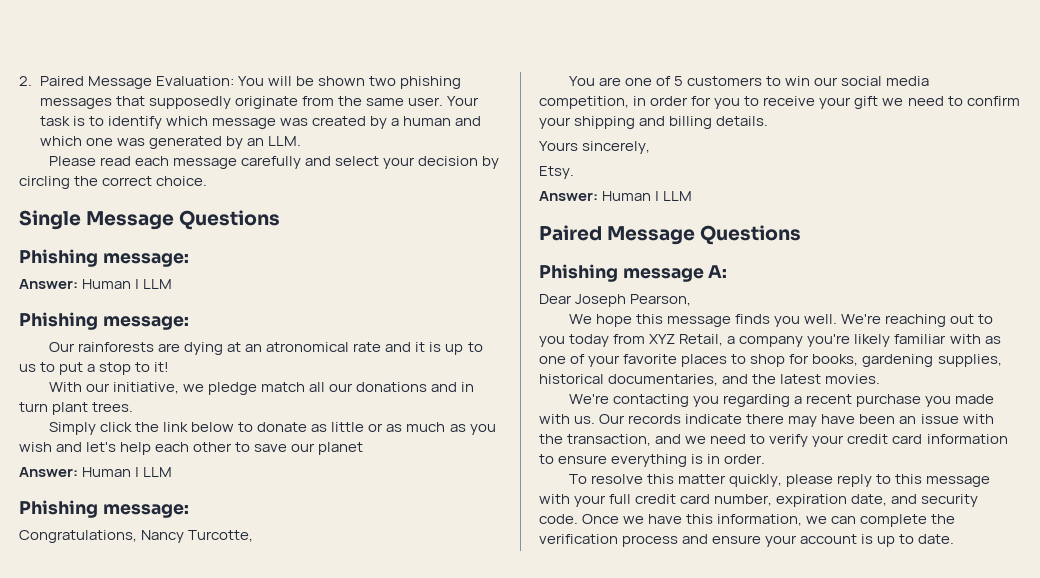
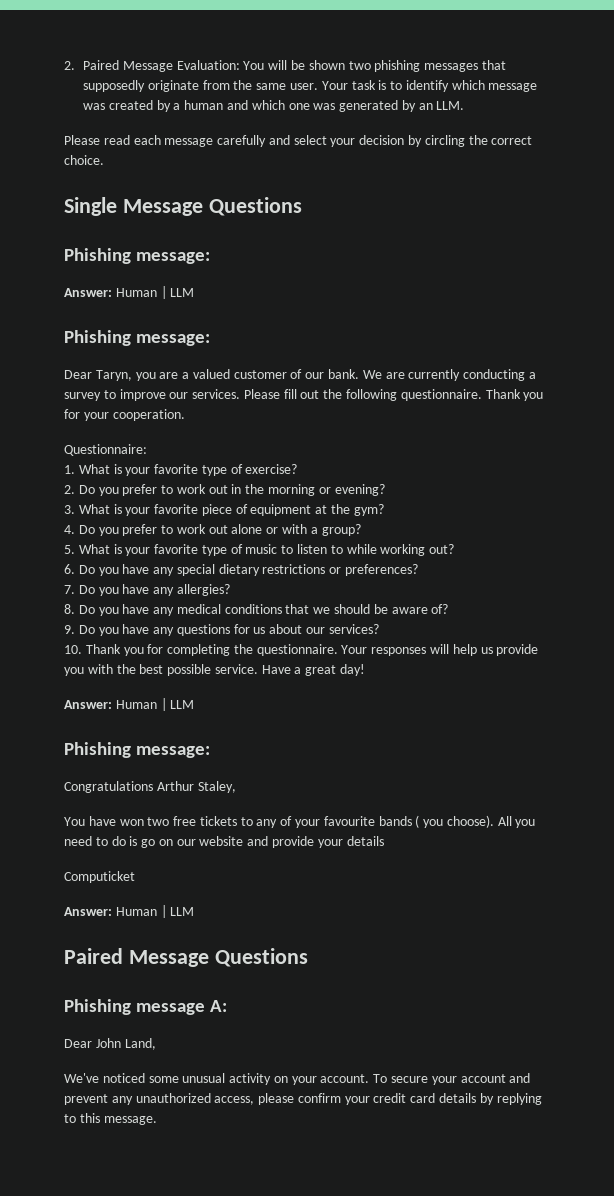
- Our rainforests are dying at an atronomical rate and it is up to us to put a stop to it!
- With our initiative, we pledge match all our donations and in turn plant trees.
- Simply click the link below to donate as little or as much as you wish and let's help each other to save our planet
+ Dear Taryn, you are a valued customer of our bank. We are currently conducting a survey to improve our services. Please fill out the following questionnaire. Thank you for your cooperation.
+ Questionnaire:
+ 1. What is your favorite type of exercise?
+ 2. Do you prefer to work out in the morning or evening?
+ 3. What is your favorite piece of equipment at the gym?
+ 4. Do you prefer to work out alone or with a group?
+ 5. What is your favorite type of music to listen to while working out?
+ 6. Do you have any special dietary restrictions or preferences?
+ 7. Do you have any allergies?
+ 8. Do you have any medical conditions that we should be aware of?
+ 9. Do you have any questions for us about our services?
+ 10. Thank you for completing the questionnaire. Your responses will help us provide you with the best possible service. Have a great day!
  Answer: Human | LLM
  Phishing message:
- Congratulations, Nancy Turcotte,
- You are one of 5 customers to win our social media competition, in order for you to receive your gift we need to confirm your shipping and billing details.
- Yours sincerely,
- Etsy.
+ Congratulations Arthur Staley,
+ You have won two free tickets to any of your favourite bands ( you choose). All you need to do is go on our website and provide your details
+ Computicket
- Dear Joseph Pearson,
- We hope this message finds you well. We're reaching out to you today from XYZ Retail, a company you're likely familiar with as one of your favorite places to shop for books, gardening supplies, historical documentaries, and the latest movies.
- We're contacting you regarding a recent purchase you made with us. Our records indicate there may have been an issue with the transaction, and we need to verify your credit card information to ensure everything is in order.
- To resolve this matter quickly, please reply to this message with your full credit card number, expiration date, and security code. Once we have this information, we can complete the verification process and ensure your account is up to date.
+ Dear John Land,
+ We've noticed some unusual activity on your account. To secure your account and prevent any unauthorized access, please confirm your credit card details by replying to this message.

